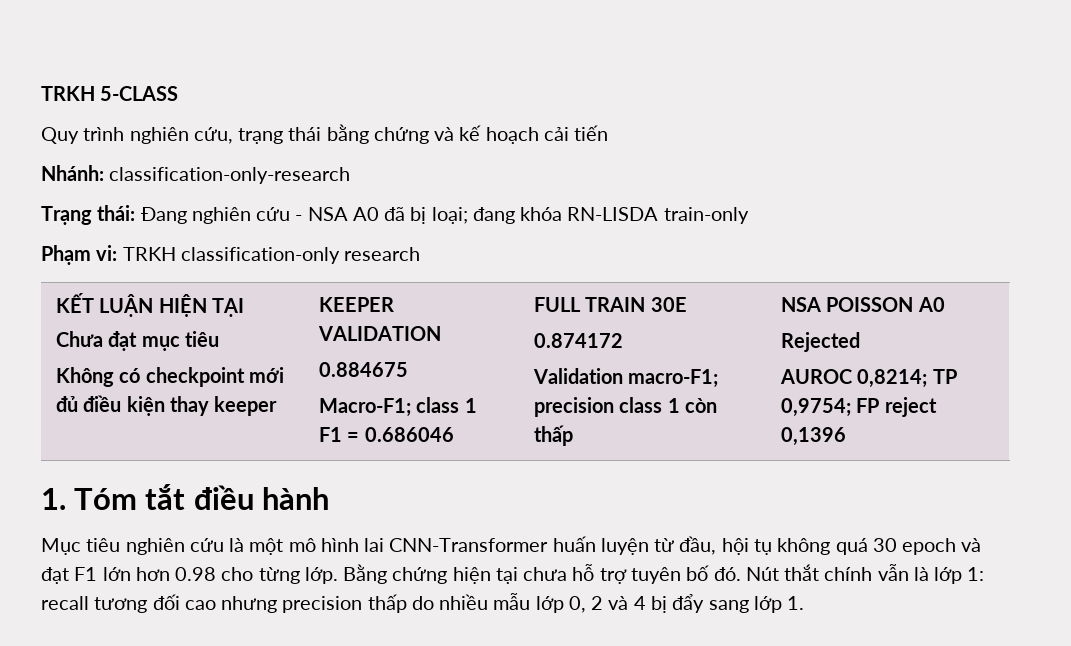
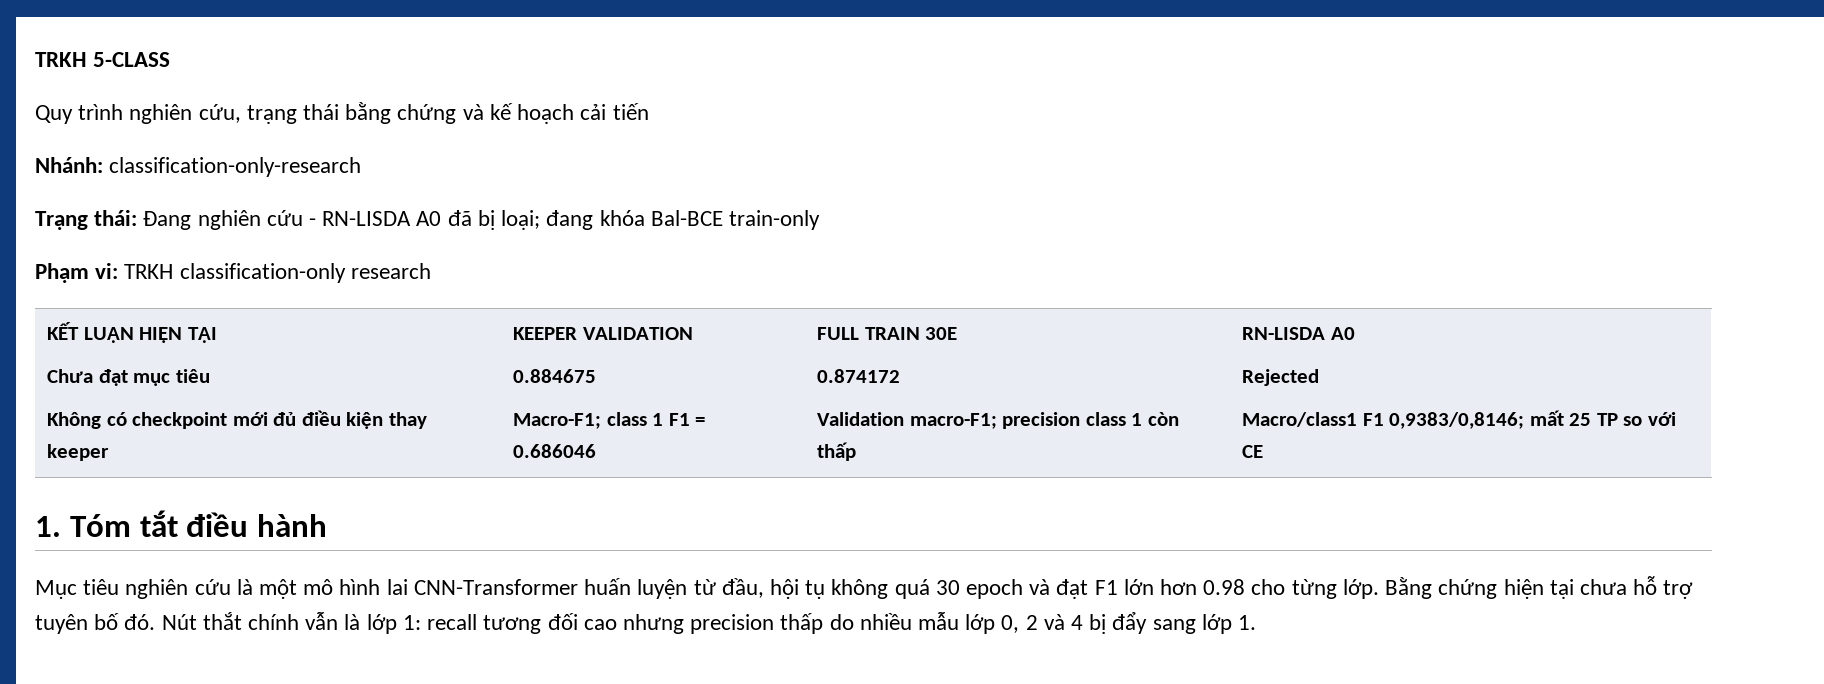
- Trạng thái: Đang nghiên cứu - NSA A0 đã bị loại; đang khóa RN-LISDA train-only
+ Trạng thái: Đang nghiên cứu - RN-LISDA A0 đã bị loại; đang khóa Bal-BCE train-only
- Validation macro-F1; precision class 1 còn thấp | NSA POISSON A0
+ Validation macro-F1; precision class 1 còn thấp | RN-LISDA A0
- AUROC 0,8214; TP 0,9754; FP reject 0,1396
+ Macro/class1 F1 0,9383/0,8146; mất 25 TP so với CE

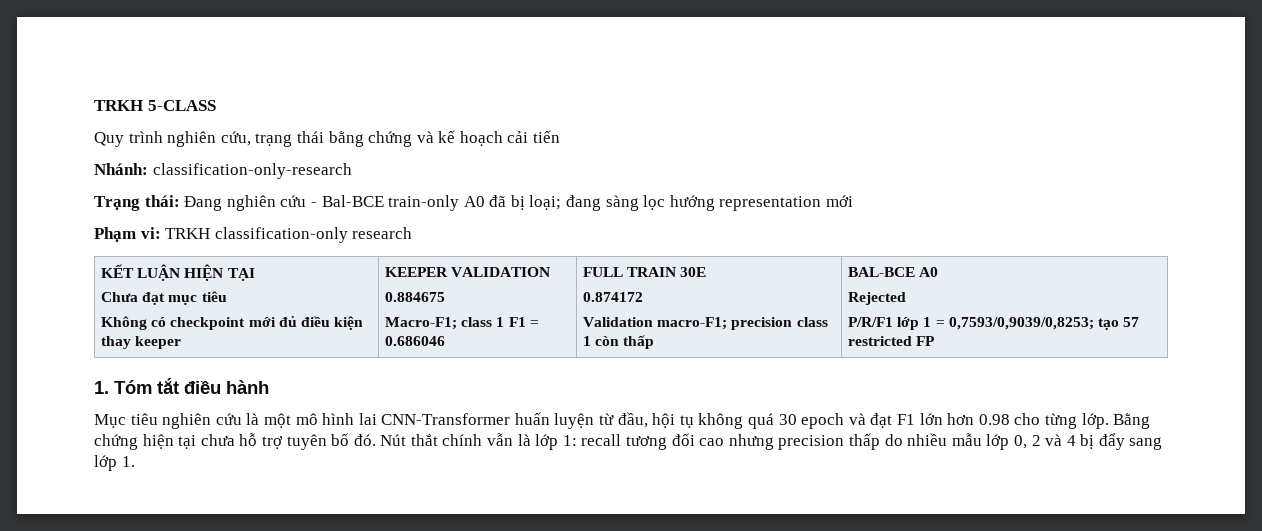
- Trạng thái: Đang nghiên cứu - RN-LISDA A0 đã bị loại; đang khóa Bal-BCE train-only
+ Trạng thái: Đang nghiên cứu - Bal-BCE train-only A0 đã bị loại; đang sàng lọc hướng representation mới
- Validation macro-F1; precision class 1 còn thấp | RN-LISDA A0
+ Validation macro-F1; precision class 1 còn thấp | BAL-BCE A0
- Macro/class1 F1 0,9383/0,8146; mất 25 TP so với CE
+ P/R/F1 lớp 1 = 0,7593/0,9039/0,8253; tạo 57 restricted FP

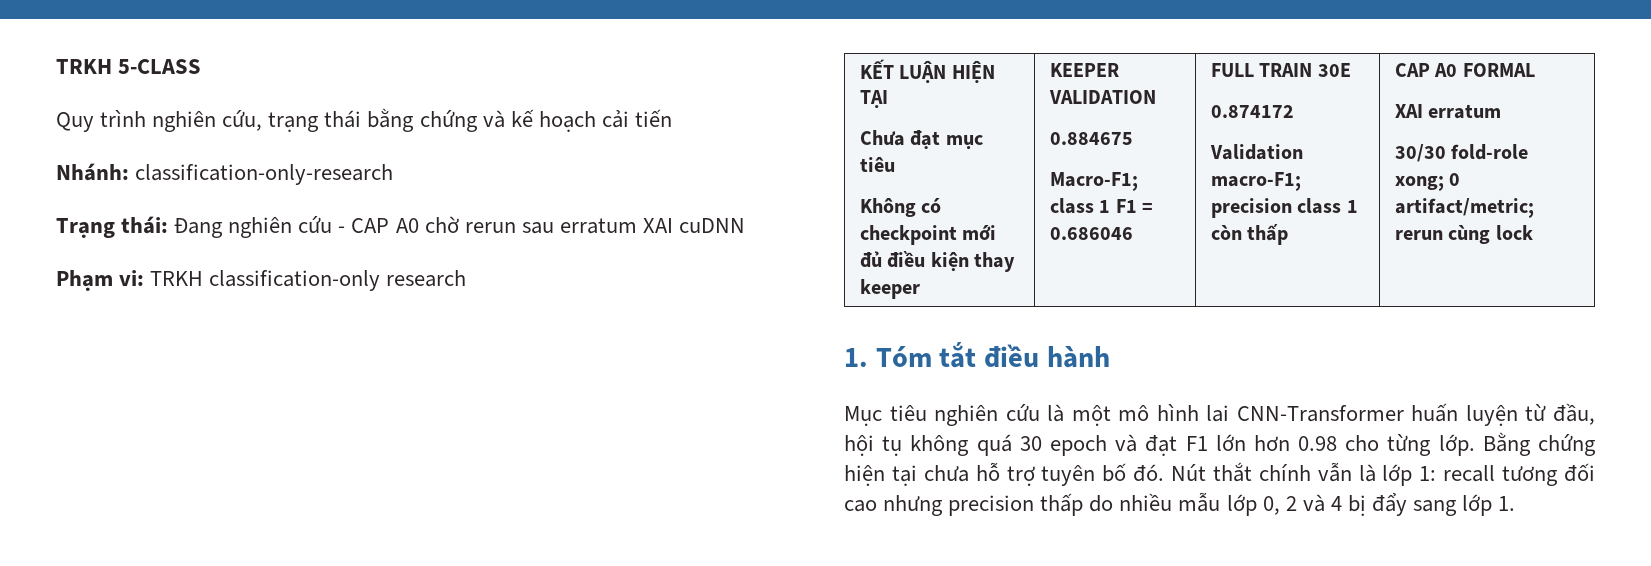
- Trạng thái: Đang nghiên cứu - Bal-BCE train-only A0 đã bị loại; đang sàng lọc hướng representation mới
+ Trạng thái: Đang nghiên cứu - CAP A0 chờ rerun sau erratum XAI cuDNN
- BAL-BCE A0
- Rejected
- P/R/F1 lớp 1 = 0,7593/0,9039/0,8253; tạo 57 restricted FP
+ CAP A0 FORMAL
+ XAI erratum
+ 30/30 fold-role xong; 0 artifact/metric; rerun cùng lock

